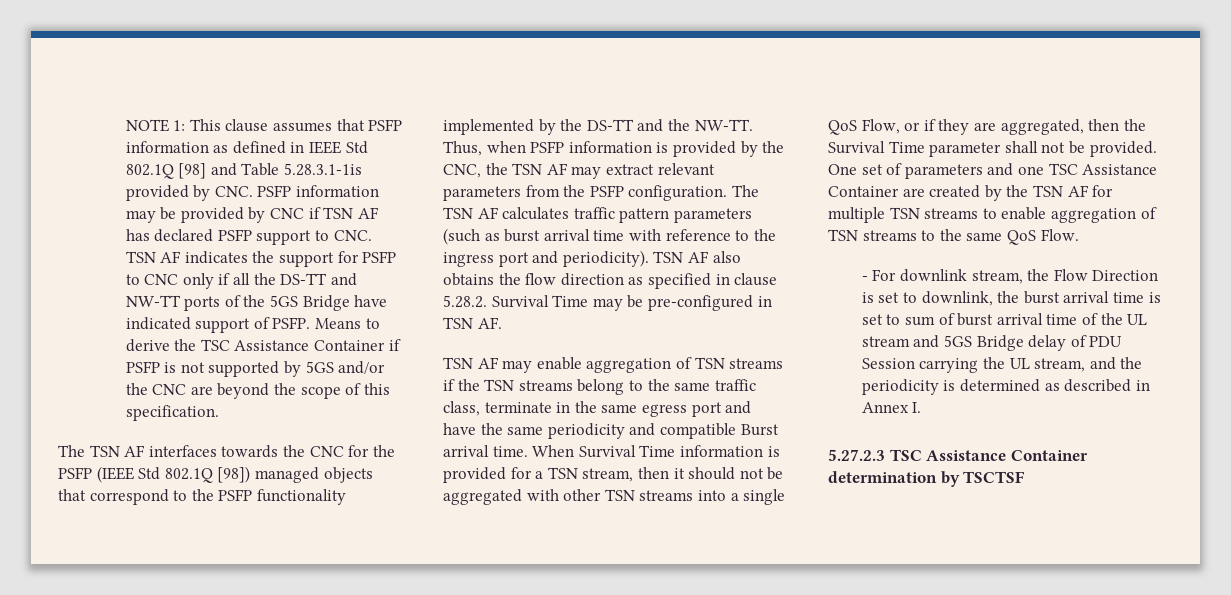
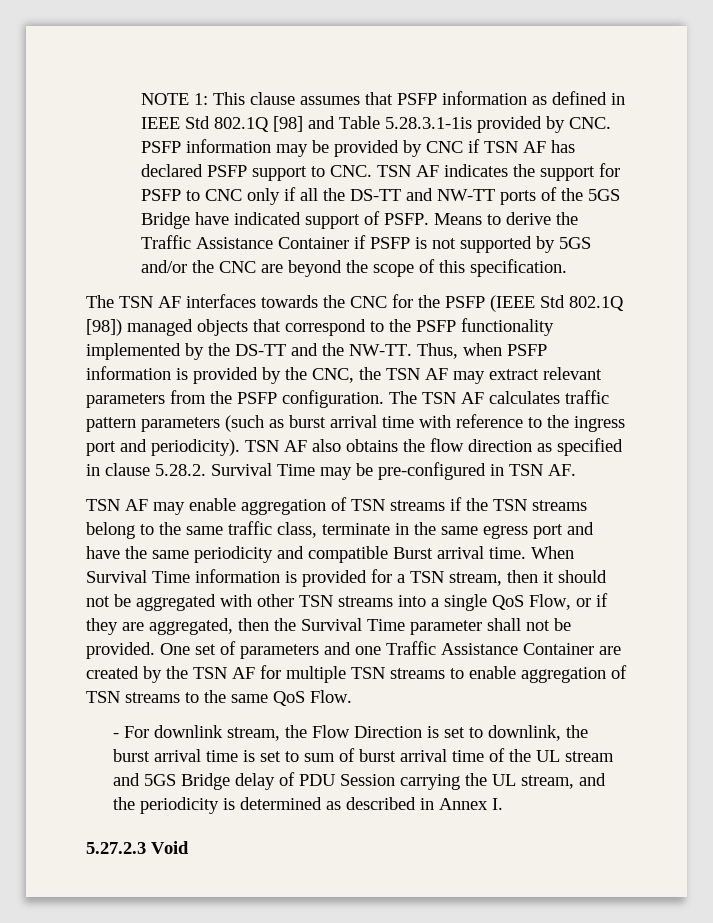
- Means to derive the TSC Assistance Container if PSFP is not supported by 5GS and/or the CNC are beyond the scope of this specification.
+ Means to derive the Traffic Assistance Container if PSFP is not supported by 5GS and/or the CNC are beyond the scope of this specification.
- One set of parameters and one TSC Assistance Container are created by the TSN AF for multiple TSN streams to enable aggregation of TSN streams to the same QoS Flow.
+ One set of parameters and one Traffic Assistance Container are created by the TSN AF for multiple TSN streams to enable aggregation of TSN streams to the same QoS Flow.
- 5.27.2.3 TSC Assistance Container determination by TSCTSF
+ 5.27.2.3 Void

